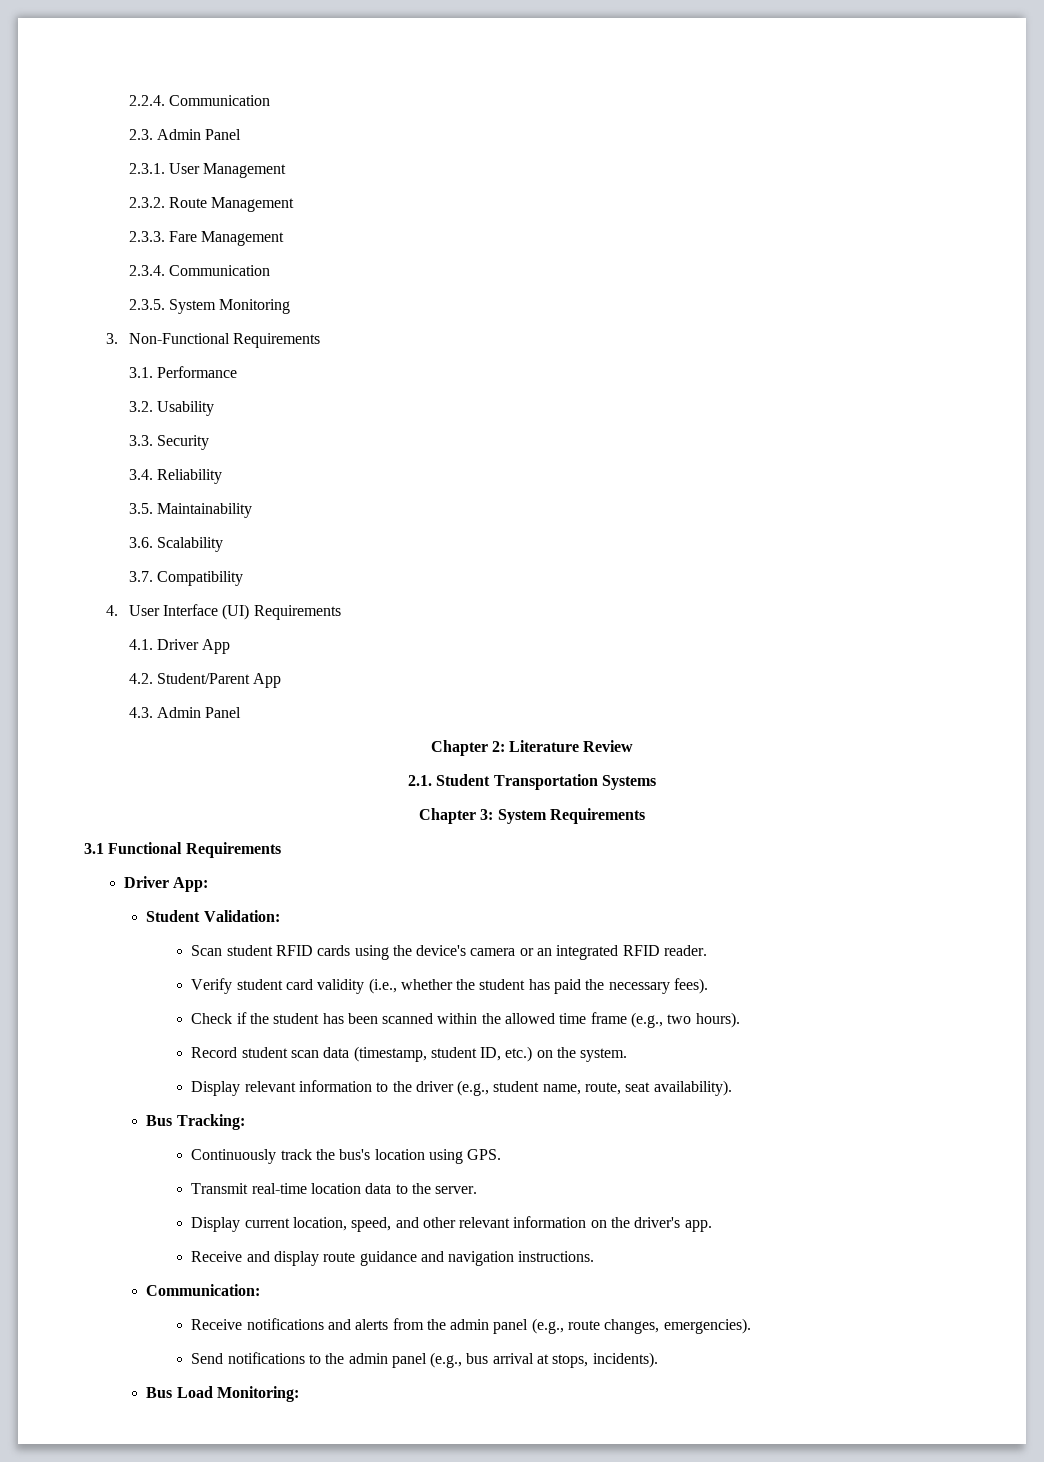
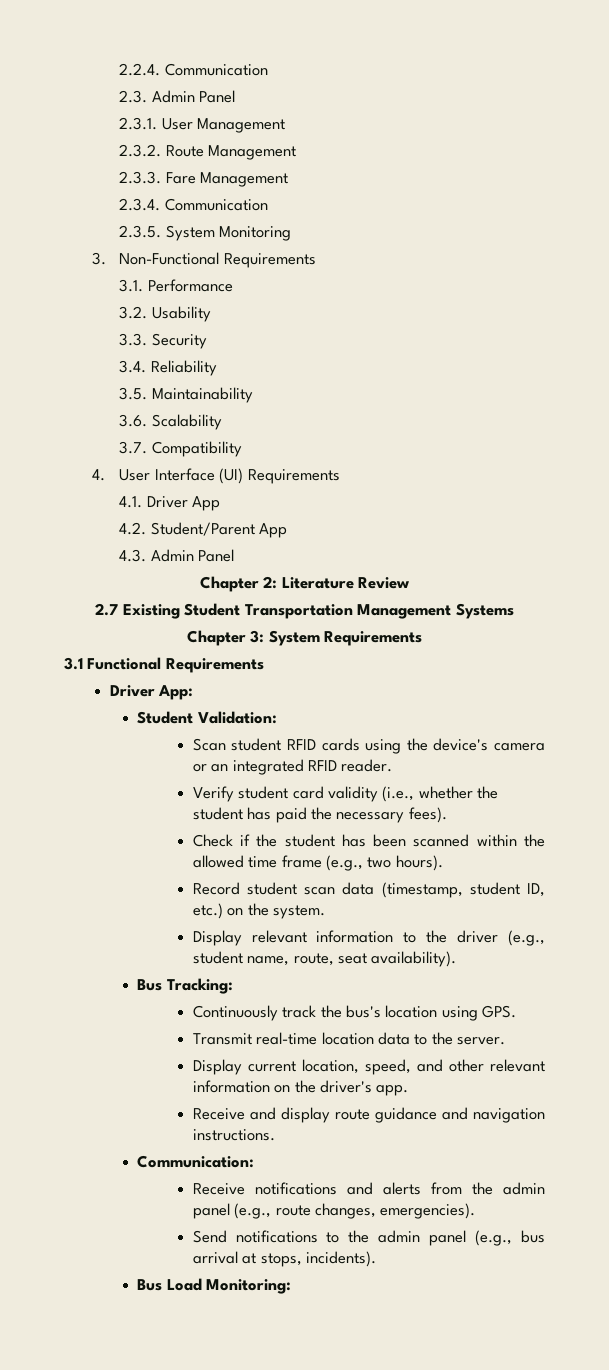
- 2.1. Student Transportation Systems
+ 2.7 Existing Student Transportation Management Systems

